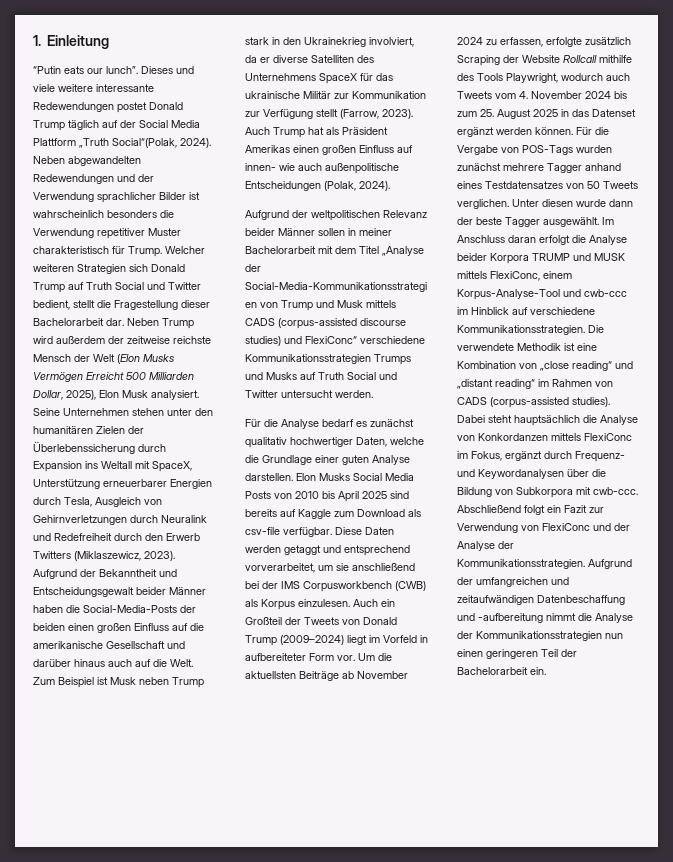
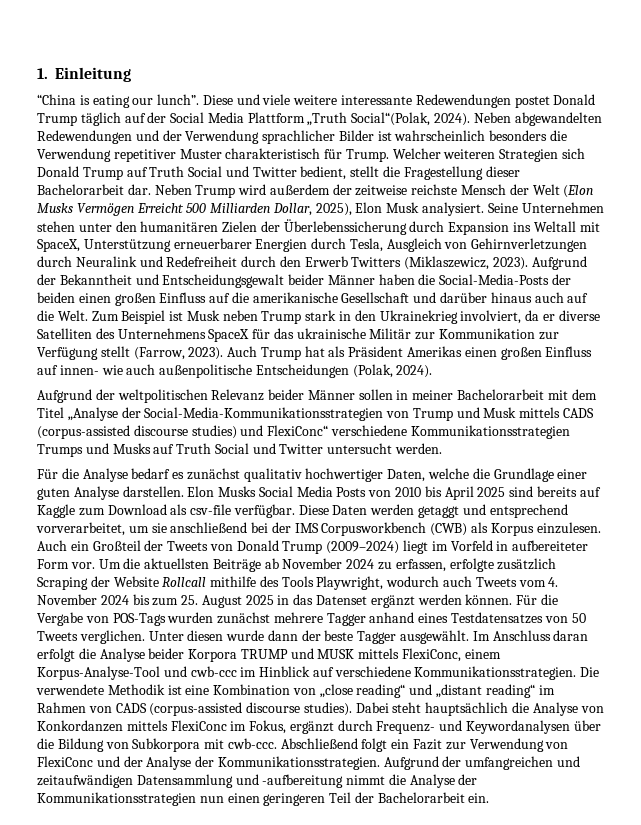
- “Putin eats our lunch”.
+ “China is eating our lunch”.
- Dieses und viele weitere interessante Redewendungen postet Donald Trump täglich auf der Social Media Plattform „Truth Social“(Polak, 2024).
+ Diese und viele weitere interessante Redewendungen postet Donald Trump täglich auf der Social Media Plattform „Truth Social“(Polak, 2024).
- Die verwendete Methodik ist eine Kombination von „close reading“ und „distant reading“ im Rahmen von CADS (corpus-assisted studies).
+ Die verwendete Methodik ist eine Kombination von „close reading“ und „distant reading“ im Rahmen von CADS (corpus-assisted discourse studies).
- Aufgrund der umfangreichen und zeitaufwändigen Datenbeschaffung und -aufbereitung nimmt die Analyse der Kommunikationsstrategien nun einen geringeren Teil der Bachelorarbeit ein.
+ Aufgrund der umfangreichen und zeitaufwändigen Datensammlung und -aufbereitung nimmt die Analyse der Kommunikationsstrategien nun einen geringeren Teil der Bachelorarbeit ein.

